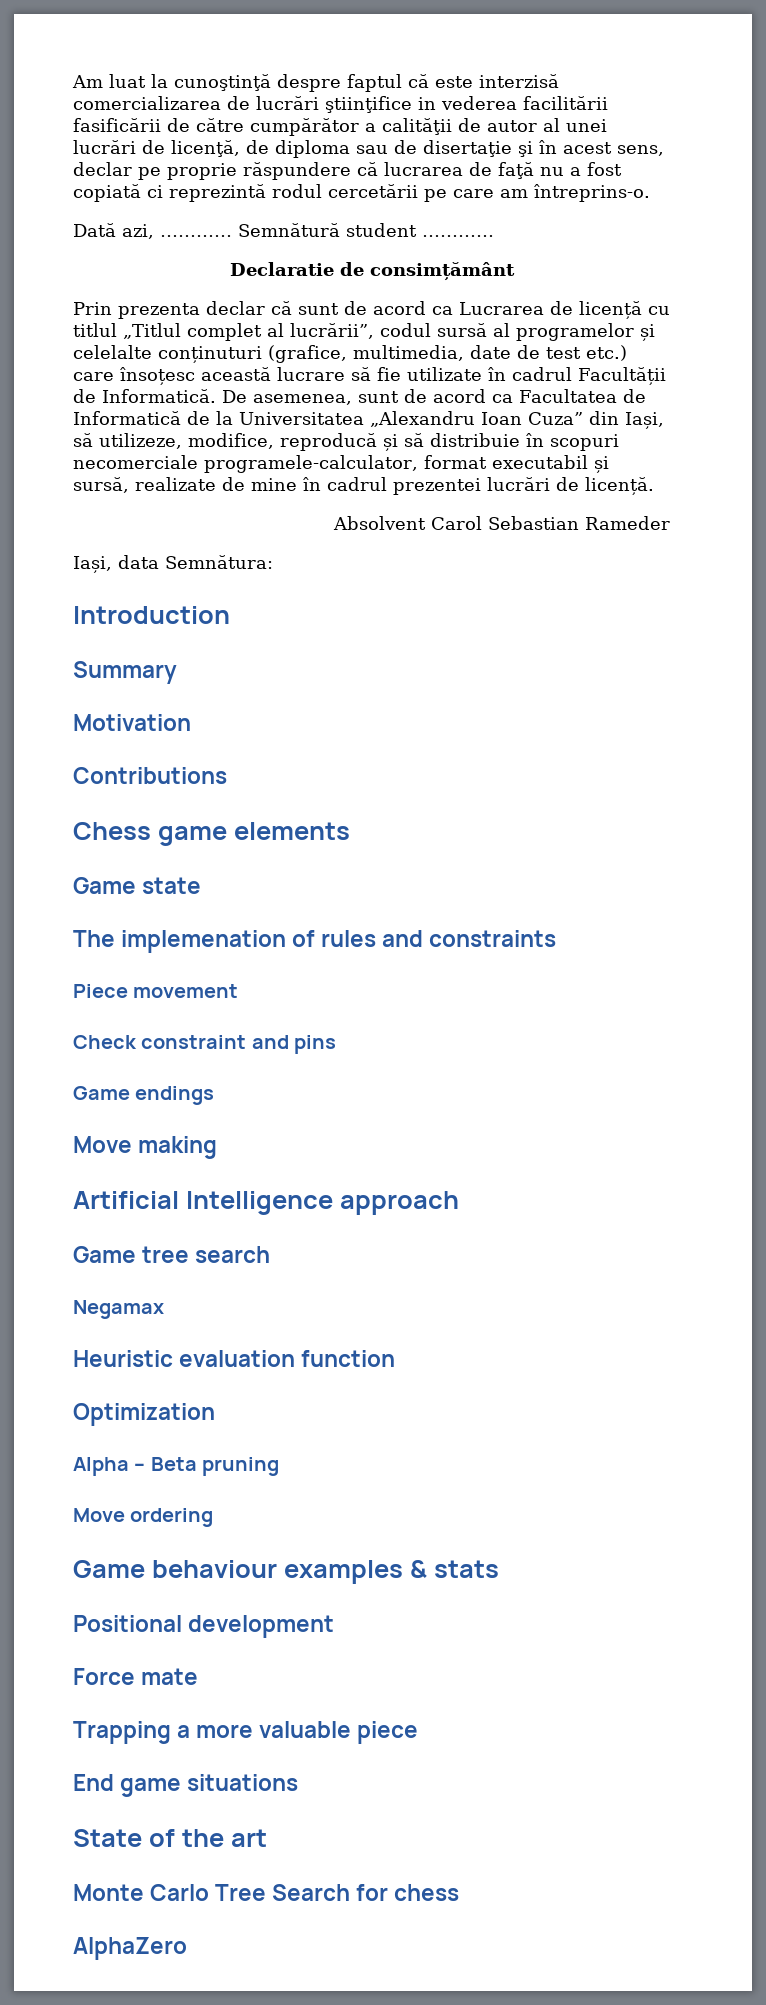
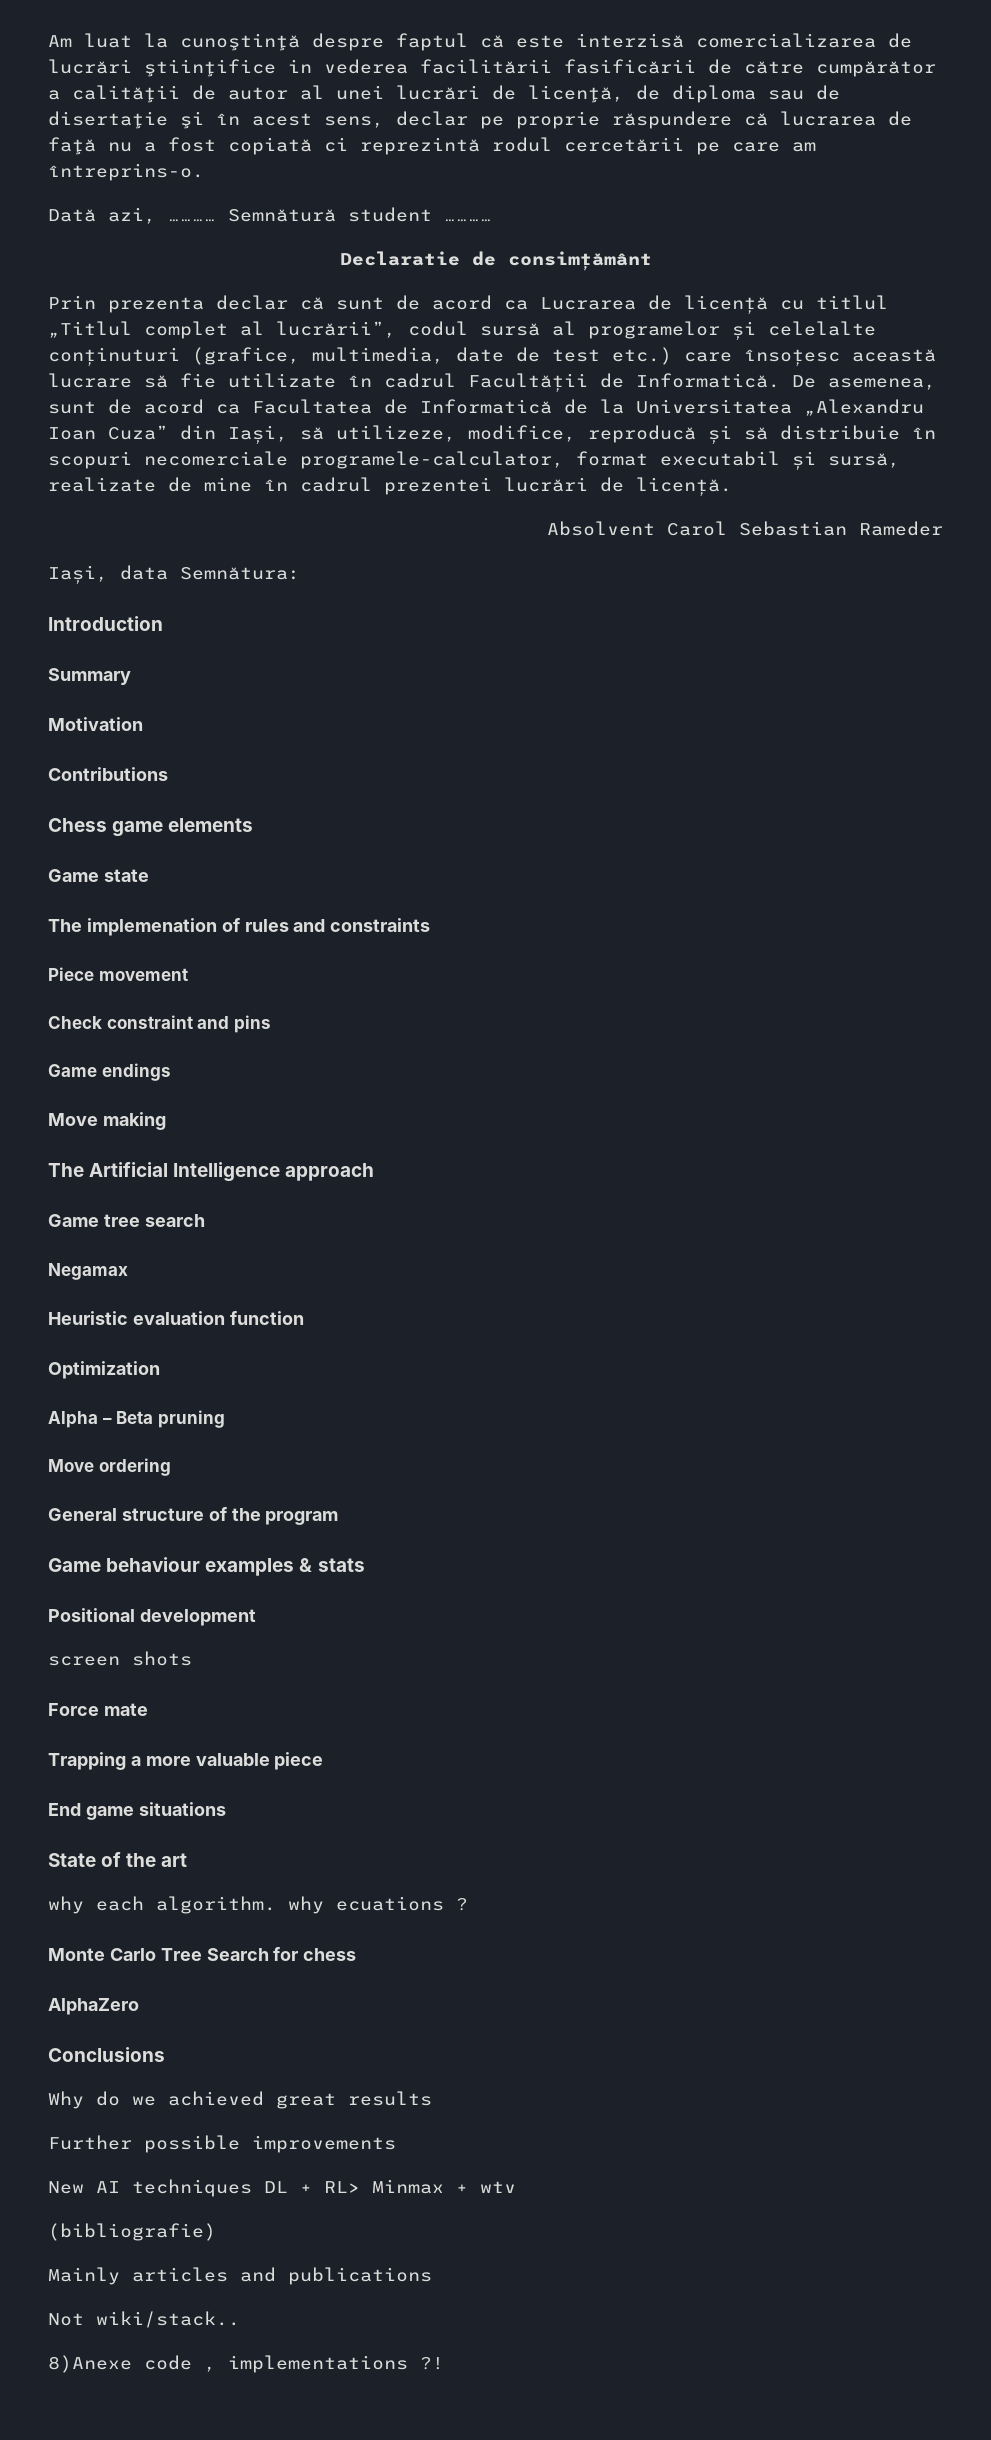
- Artificial Intelligence approach
+ The Artificial Intelligence approach
+ General structure of the program
+ screen shots
+ why each algorithm. why ecuations ?
+ Conclusions
+ Why do we achieved great results
+ Further possible improvements
+ New AI techniques DL + RL> Minmax + wtv
+ (bibliografie)
+ Mainly articles and publications
+ Not wiki/stack..
+ 8)Anexe code , implementations ?!

